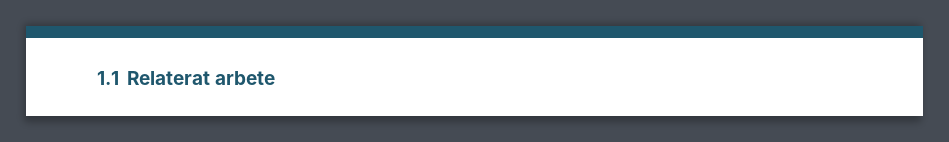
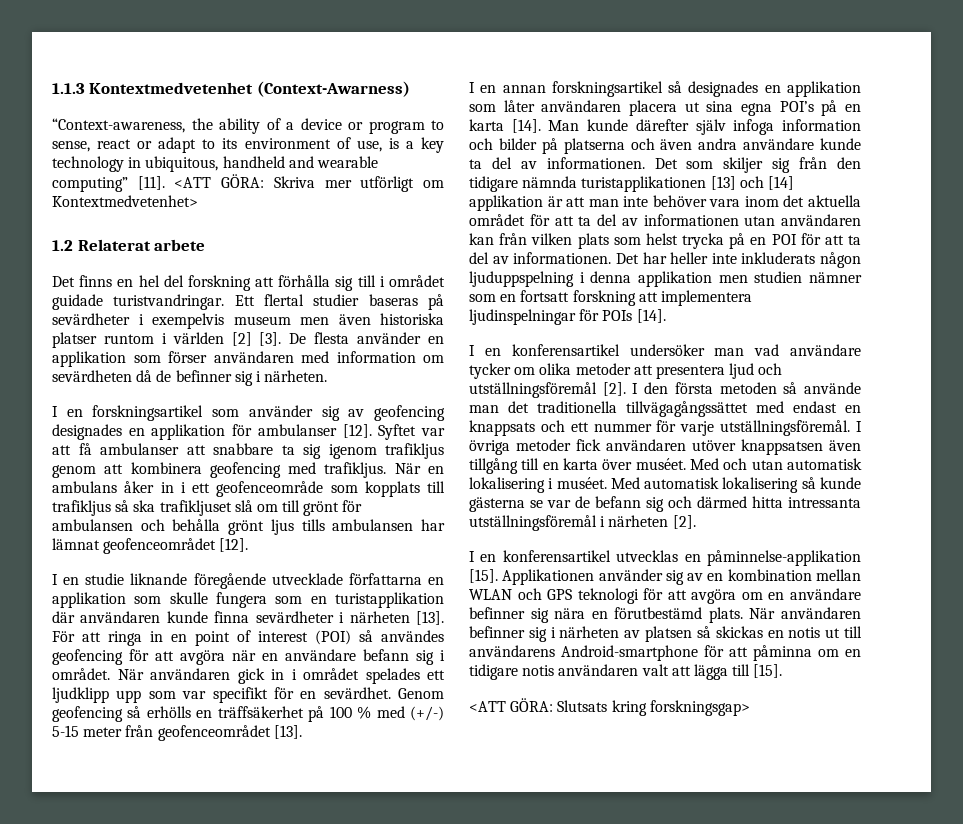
- 1.1 Relaterat arbete
+ 1.1.3 Kontextmedvetenhet (Context-Awarness)
+ “Context-awareness, the ability of a device or program to sense, react or adapt to its environment of use, is a key technology in ubiquitous, handheld and wearable computing” [11]. <ATT GÖRA: Skriva mer utförligt om Kontextmedvetenhet>
+ 1.2 Relaterat arbete
+ Det finns en hel del forskning att förhålla sig till i området guidade turistvandringar. Ett flertal studier baseras på sevärdheter i exempelvis museum men även historiska platser runtom i världen [2] [3]. De flesta använder en applikation som förser användaren med information om sevärdheten då de befinner sig i närheten.
+ I en forskningsartikel som använder sig av geofencing designades en applikation för ambulanser [12]. Syftet var att få ambulanser att snabbare ta sig igenom trafikljus genom att kombinera geofencing med trafikljus. När en ambulans åker in i ett geofenceområde som kopplats till trafikljus så ska trafikljuset slå om till grönt för ambulansen och behålla grönt ljus tills ambulansen har lämnat geofenceområdet [12].
+ I en studie liknande föregående utvecklade författarna en applikation som skulle fungera som en turistapplikation där användaren kunde finna sevärdheter i närheten [13]. För att ringa in en point of interest (POI) så användes geofencing för att avgöra när en användare befann sig i området. När användaren gick in i området spelades ett ljudklipp upp som var specifikt för en sevärdhet. Genom geofencing så erhölls en träffsäkerhet på 100 % med (+/-) 5-15 meter från geofenceområdet [13].
+ I en annan forskningsartikel så designades en applikation som låter användaren placera ut sina egna POI’s på en karta [14]. Man kunde därefter själv infoga information och bilder på platserna och även andra användare kunde ta del av informationen. Det som skiljer sig från den tidigare nämnda turistapplikationen [13] och [14] applikation är att man inte behöver vara inom det aktuella området för att ta del av informationen utan användaren kan från vilken plats som helst trycka på en POI för att ta del av informationen. Det har heller inte inkluderats någon ljuduppspelning i denna applikation men studien nämner som en fortsatt forskning att implementera ljudinspelningar för POIs [14].
+ I en konferensartikel undersöker man vad användare tycker om olika metoder att presentera ljud och utställningsföremål [2]. I den första metoden så använde man det traditionella tillvägagångssättet med endast en knappsats och ett nummer för varje utställningsföremål. I övriga metoder fick användaren utöver knappsatsen även tillgång till en karta över muséet. Med och utan automatisk lokalisering i muséet. Med automatisk lokalisering så kunde gästerna se var de befann sig och därmed hitta intressanta utställningsföremål i närheten [2].
+ I en konferensartikel utvecklas en påminnelse-applikation [15]. Applikationen använder sig av en kombination mellan WLAN och GPS teknologi för att avgöra om en användare befinner sig nära en förutbestämd plats. När användaren befinner sig i närheten av platsen så skickas en notis ut till användarens Android-smartphone för att påminna om en tidigare notis användaren valt att lägga till [15].
+ <ATT GÖRA: Slutsats kring forskningsgap>

